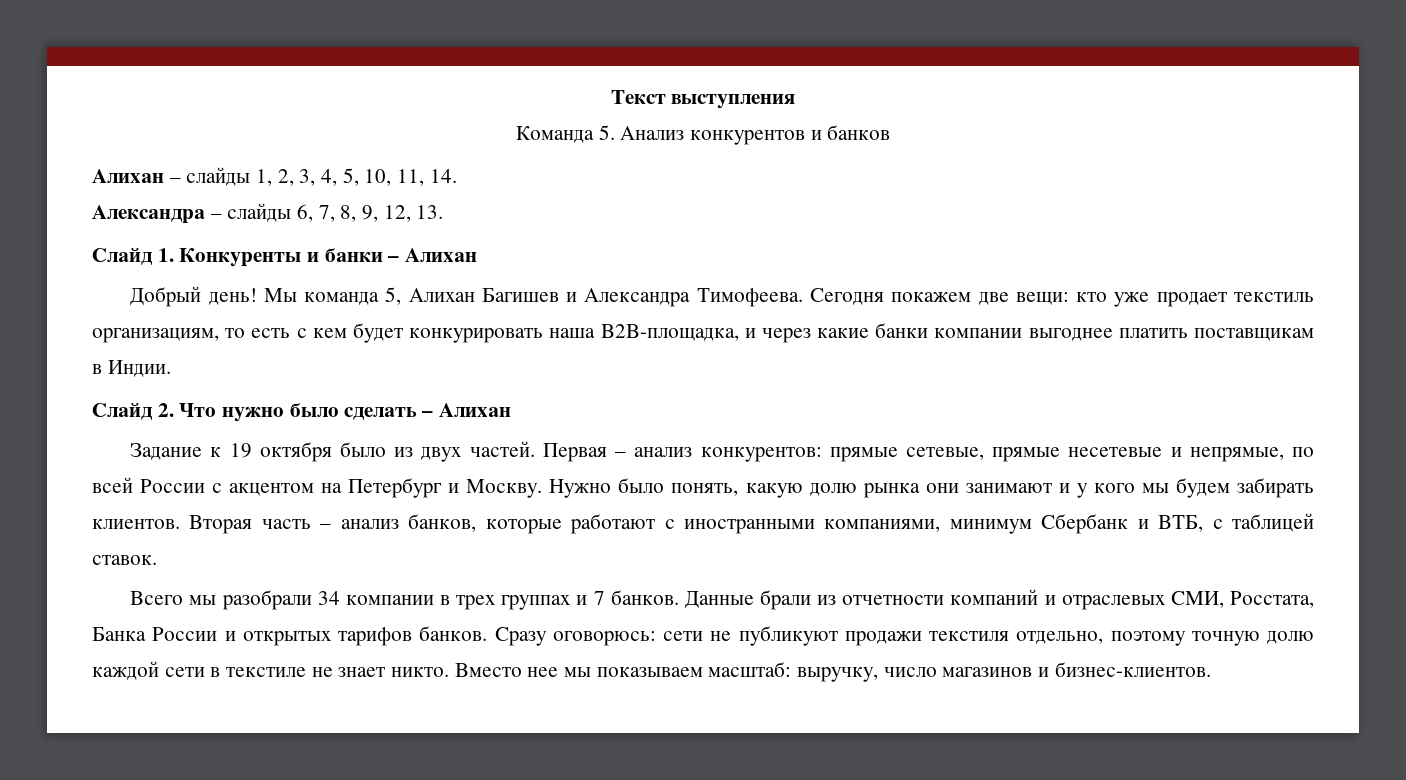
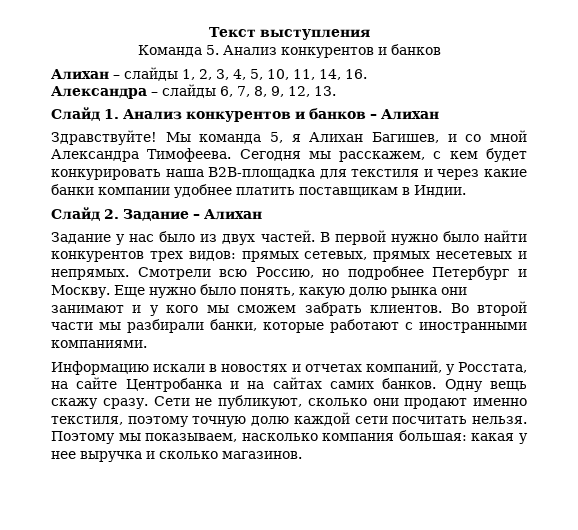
- Алихан – слайды 1, 2, 3, 4, 5, 10, 11, 14.
+ Алихан – слайды 1, 2, 3, 4, 5, 10, 11, 14, 16.
- Слайд 1. Конкуренты и банки – Алихан
- Добрый день!
+ Слайд 1. Анализ конкурентов и банков – Алихан
+ Здравствуйте!
- Мы команда 5, Алихан Багишев и Александра Тимофеева. Сегодня покажем две вещи: кто уже продает текстиль организациям, то есть с кем будет конкурировать наша B2B-площадка, и через какие банки компании выгоднее платить поставщикам в Индии.
+ Мы команда 5, я Алихан Багишев, и со мной Александра Тимофеева. Сегодня мы расскажем, с кем будет конкурировать наша B2B-площадка для текстиля и через какие банки компании удобнее платить поставщикам в Индии.
- Слайд 2. Что нужно было сделать – Алихан
+ Слайд 2. Задание – Алихан
- Задание к 19 октября было из двух частей.
+ Задание у нас было из двух частей.
- Первая – анализ конкурентов: прямые сетевые, прямые несетевые и непрямые, по всей России с акцентом на Петербург и Москву.
+ В первой нужно было найти конкурентов трех видов: прямых сетевых, прямых несетевых и непрямых. Смотрели всю Россию, но подробнее Петербург и Москву.
- Нужно было понять, какую долю рынка они занимают и у кого мы будем забирать клиентов. Вторая часть – анализ банков, которые работают с иностранными компаниями, минимум Сбербанк и ВТБ, с таблицей ставок.
- Всего мы разобрали 34 компании в трех группах и 7 банков. Данные брали из отчетности компаний и отраслевых СМИ, Росстата, Банка России и открытых тарифов банков. Сразу оговорюсь: сети не публикуют продажи текстиля отдельно, поэтому точную долю каждой сети в текстиле не знает никто. Вместо нее мы показываем масштаб: выручку, число магазинов и бизнес-клиентов.
+ Еще нужно было понять, какую долю рынка они занимают и у кого мы сможем забрать клиентов. Во второй части мы разбирали банки, которые работают с иностранными компаниями.
+ Информацию искали в новостях и отчетах компаний, у Росстата, на сайте Центробанка и на сайтах самих банков. Одну вещь скажу сразу. Сети не публикуют, сколько они продают именно текстиля, поэтому точную долю каждой сети посчитать нельзя. Поэтому мы показываем, насколько компания большая: какая у нее выручка и сколько магазинов.

